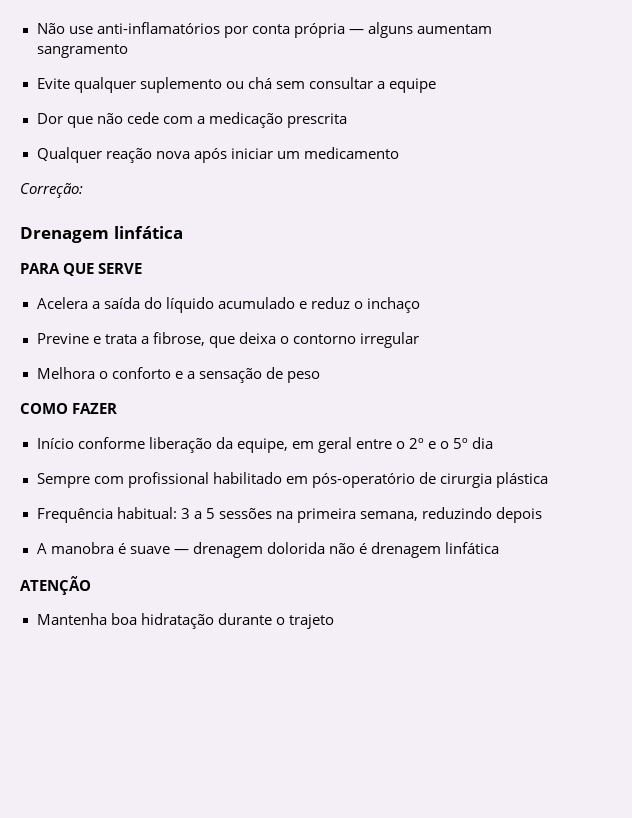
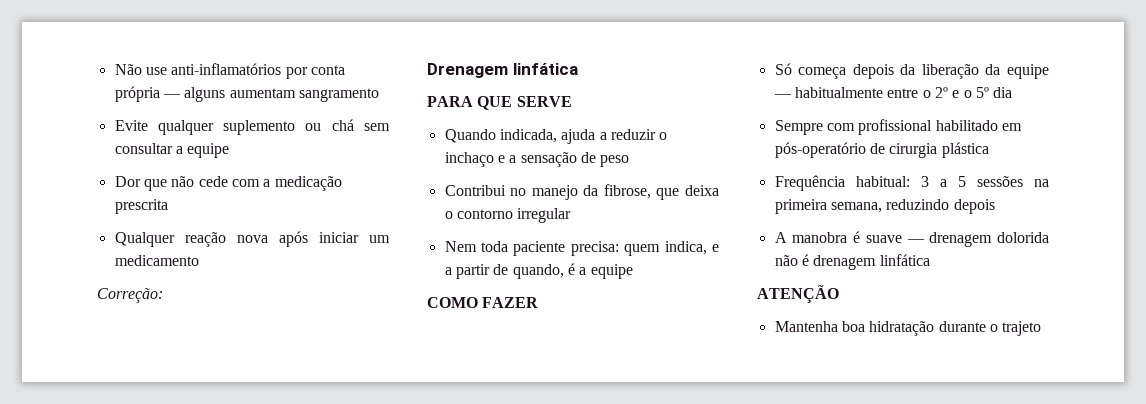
- Acelera a saída do líquido acumulado e reduz o inchaço
- Previne e trata a fibrose, que deixa o contorno irregular
+ Quando indicada, ajuda a reduzir o inchaço e a sensação de peso
+ Contribui no manejo da fibrose, que deixa o contorno irregular
- Melhora o conforto e a sensação de peso
+ Nem toda paciente precisa: quem indica, e a partir de quando, é a equipe
  COMO FAZER
- Início conforme liberação da equipe, em geral entre o 2º e o 5º dia
+ Só começa depois da liberação da equipe — habitualmente entre o 2º e o 5º dia

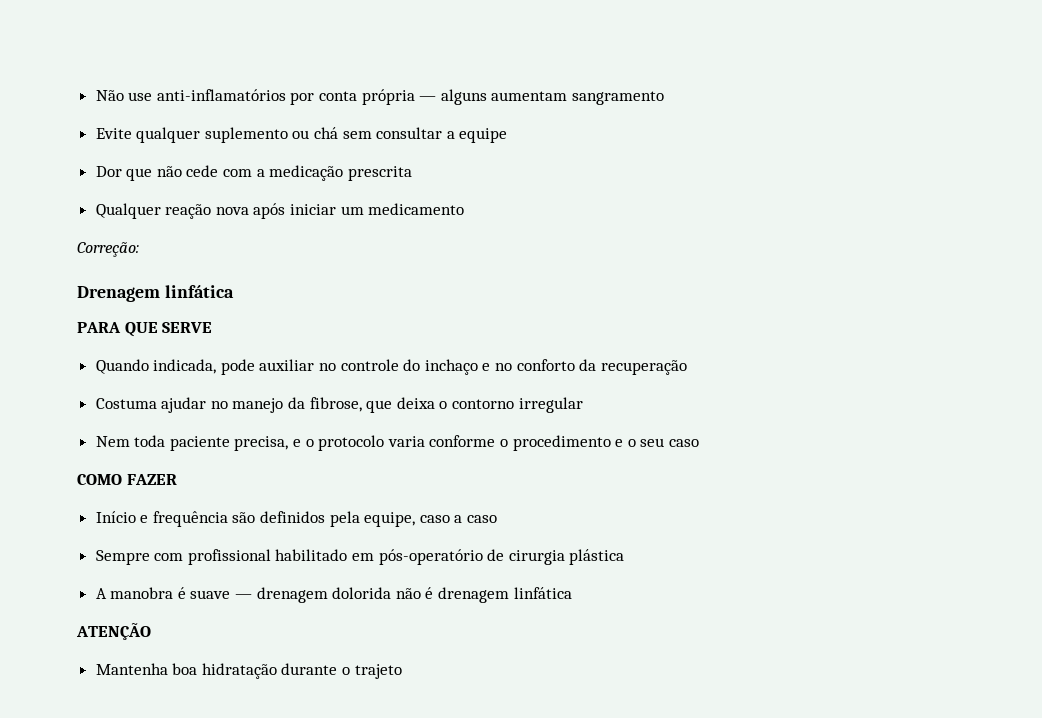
- Quando indicada, ajuda a reduzir o inchaço e a sensação de peso
- Contribui no manejo da fibrose, que deixa o contorno irregular
+ Quando indicada, pode auxiliar no controle do inchaço e no conforto da recuperação
+ Costuma ajudar no manejo da fibrose, que deixa o contorno irregular
- Nem toda paciente precisa: quem indica, e a partir de quando, é a equipe
+ Nem toda paciente precisa, e o protocolo varia conforme o procedimento e o seu caso
  COMO FAZER
- Só começa depois da liberação da equipe — habitualmente entre o 2º e o 5º dia
+ Início e frequência são definidos pela equipe, caso a caso
- Frequência habitual: 3 a 5 sessões na primeira semana, reduzindo depois

